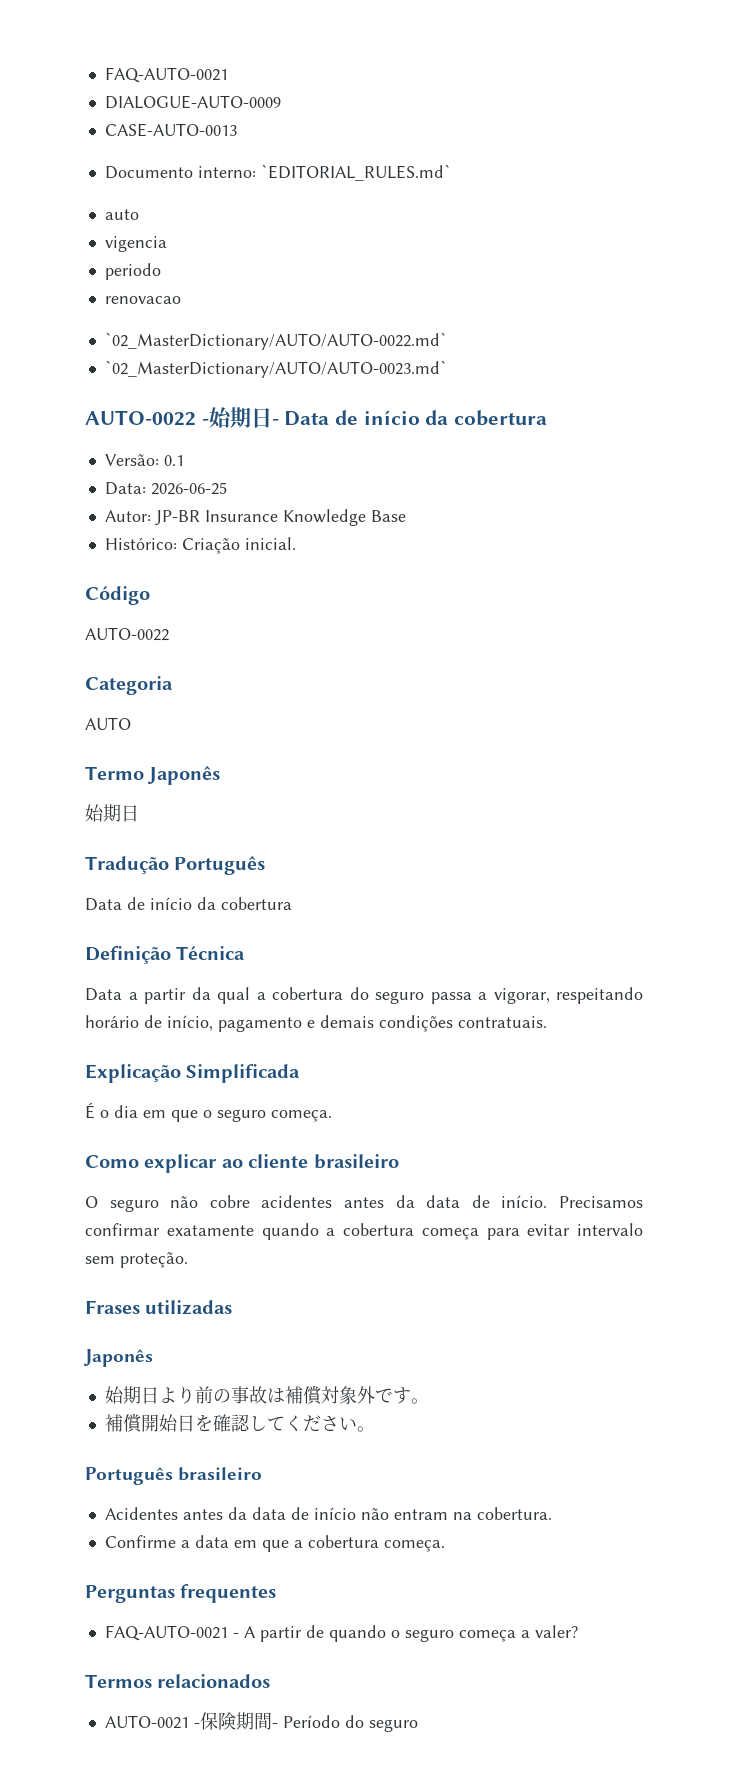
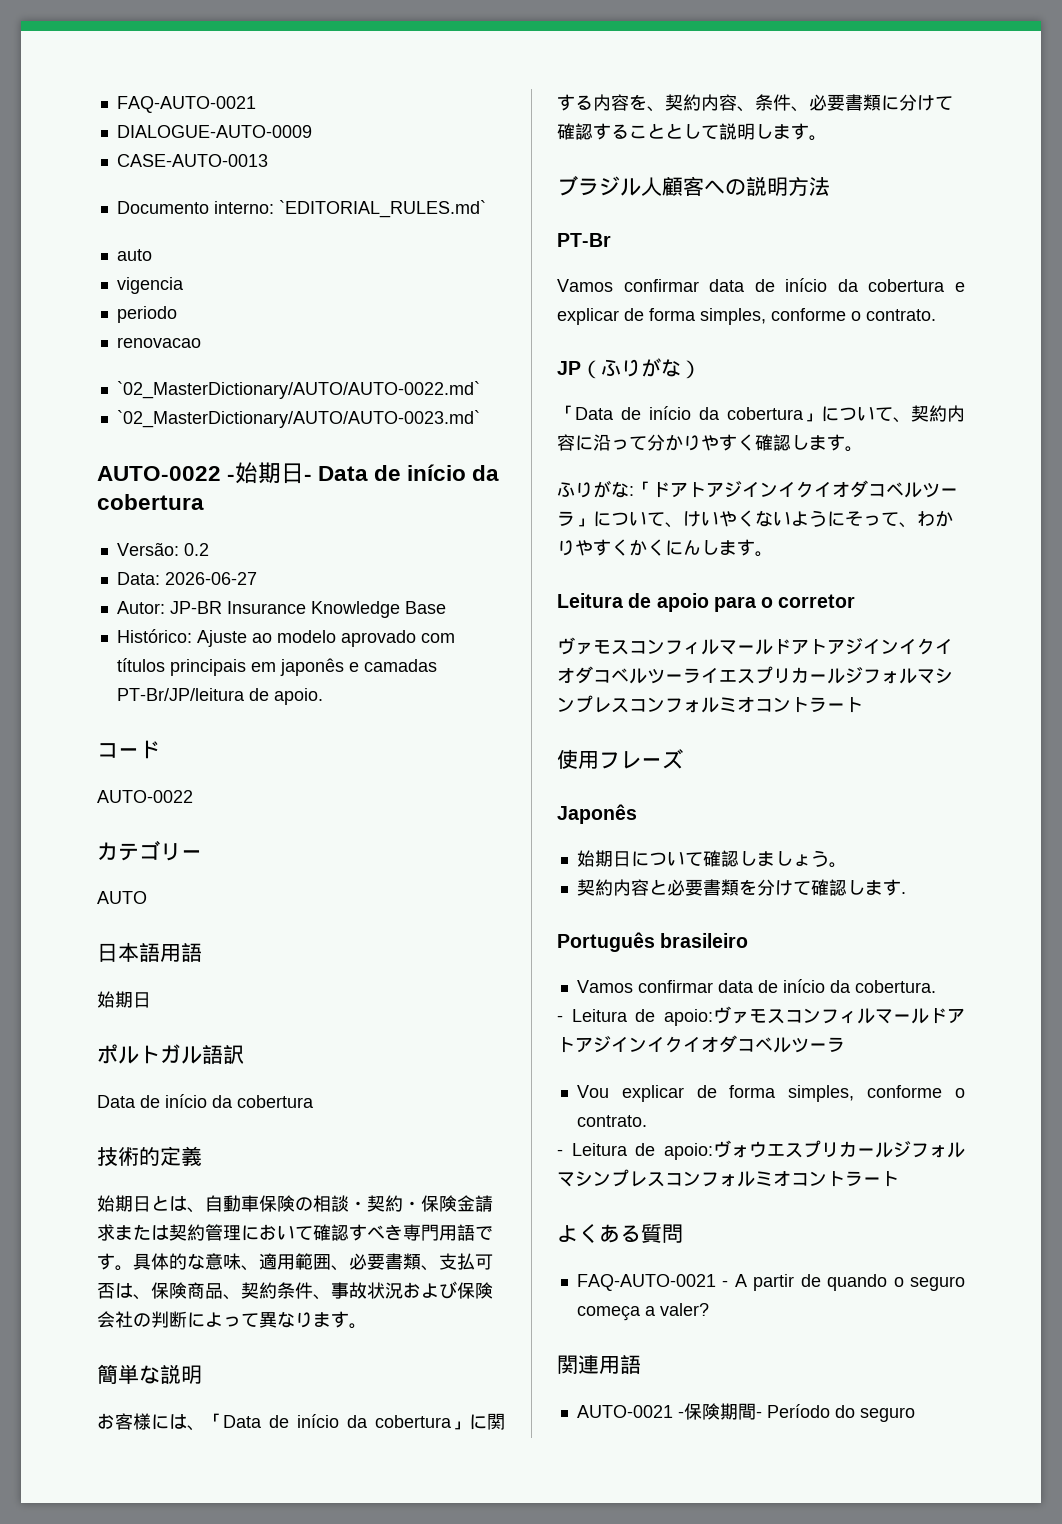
- Versão: 0.1
+ Versão: 0.2
- Data: 2026-06-25
+ Data: 2026-06-27
- Histórico: Criação inicial.
- Código
+ Histórico: Ajuste ao modelo aprovado com títulos principais em japonês e camadas PT-Br/JP/leitura de apoio.
+ コード
- Categoria
+ カテゴリー
- Termo Japonês
+ 日本語用語
- Tradução Português
+ ポルトガル語訳
  Data de início da cobertura
- Definição Técnica
- Data a partir da qual a cobertura do seguro passa a vigorar, respeitando horário de início, pagamento e demais condições contratuais.
- Explicação Simplificada
- É o dia em que o seguro começa.
- Como explicar ao cliente brasileiro
- O seguro não cobre acidentes antes da data de início. Precisamos confirmar exatamente quando a cobertura começa para evitar intervalo sem proteção.
- Frases utilizadas
+ 技術的定義
+ 始期日とは、自動車保険の相談・契約・保険金請求または契約管理において確認すべき専門用語です。具体的な意味、適用範囲、必要書類、支払可否は、保険商品、契約条件、事故状況および保険会社の判断によって異なります。
+ 簡単な説明
+ お客様には、「Data de início da cobertura」に関する内容を、契約内容、条件、必要書類に分けて確認することとして説明します。
+ ブラジル人顧客への説明方法
+ PT-Br
+ Vamos confirmar data de início da cobertura e explicar de forma simples, conforme o contrato.
+ JP（ふりがな）
+ 「Data de início da cobertura」について、契約内容に沿って分かりやすく確認します。
+ ふりがな:「ドアトアジインイクイオダコベルツーラ」について、けいやくないようにそって、わかりやすくかくにんします。
+ Leitura de apoio para o corretor
+ ヴァモスコンフィルマールドアトアジインイクイオダコベルツーライエスプリカールジフォルマシンプレスコンフォルミオコントラート
+ 使用フレーズ
  Japonês
- 始期日より前の事故は補償対象外です。
- 補償開始日を確認してください。
+ 始期日について確認しましょう。
+ 契約内容と必要書類を分けて確認します.
  Português brasileiro
- Acidentes antes da data de início não entram na cobertura.
- Confirme a data em que a cobertura começa.
- Perguntas frequentes
+ Vamos confirmar data de início da cobertura.
+ - Leitura de apoio:ヴァモスコンフィルマールドアトアジインイクイオダコベルツーラ
+ Vou explicar de forma simples, conforme o contrato.
+ - Leitura de apoio:ヴォウエスプリカールジフォルマシンプレスコンフォルミオコントラート
+ よくある質問
- Termos relacionados
+ 関連用語

